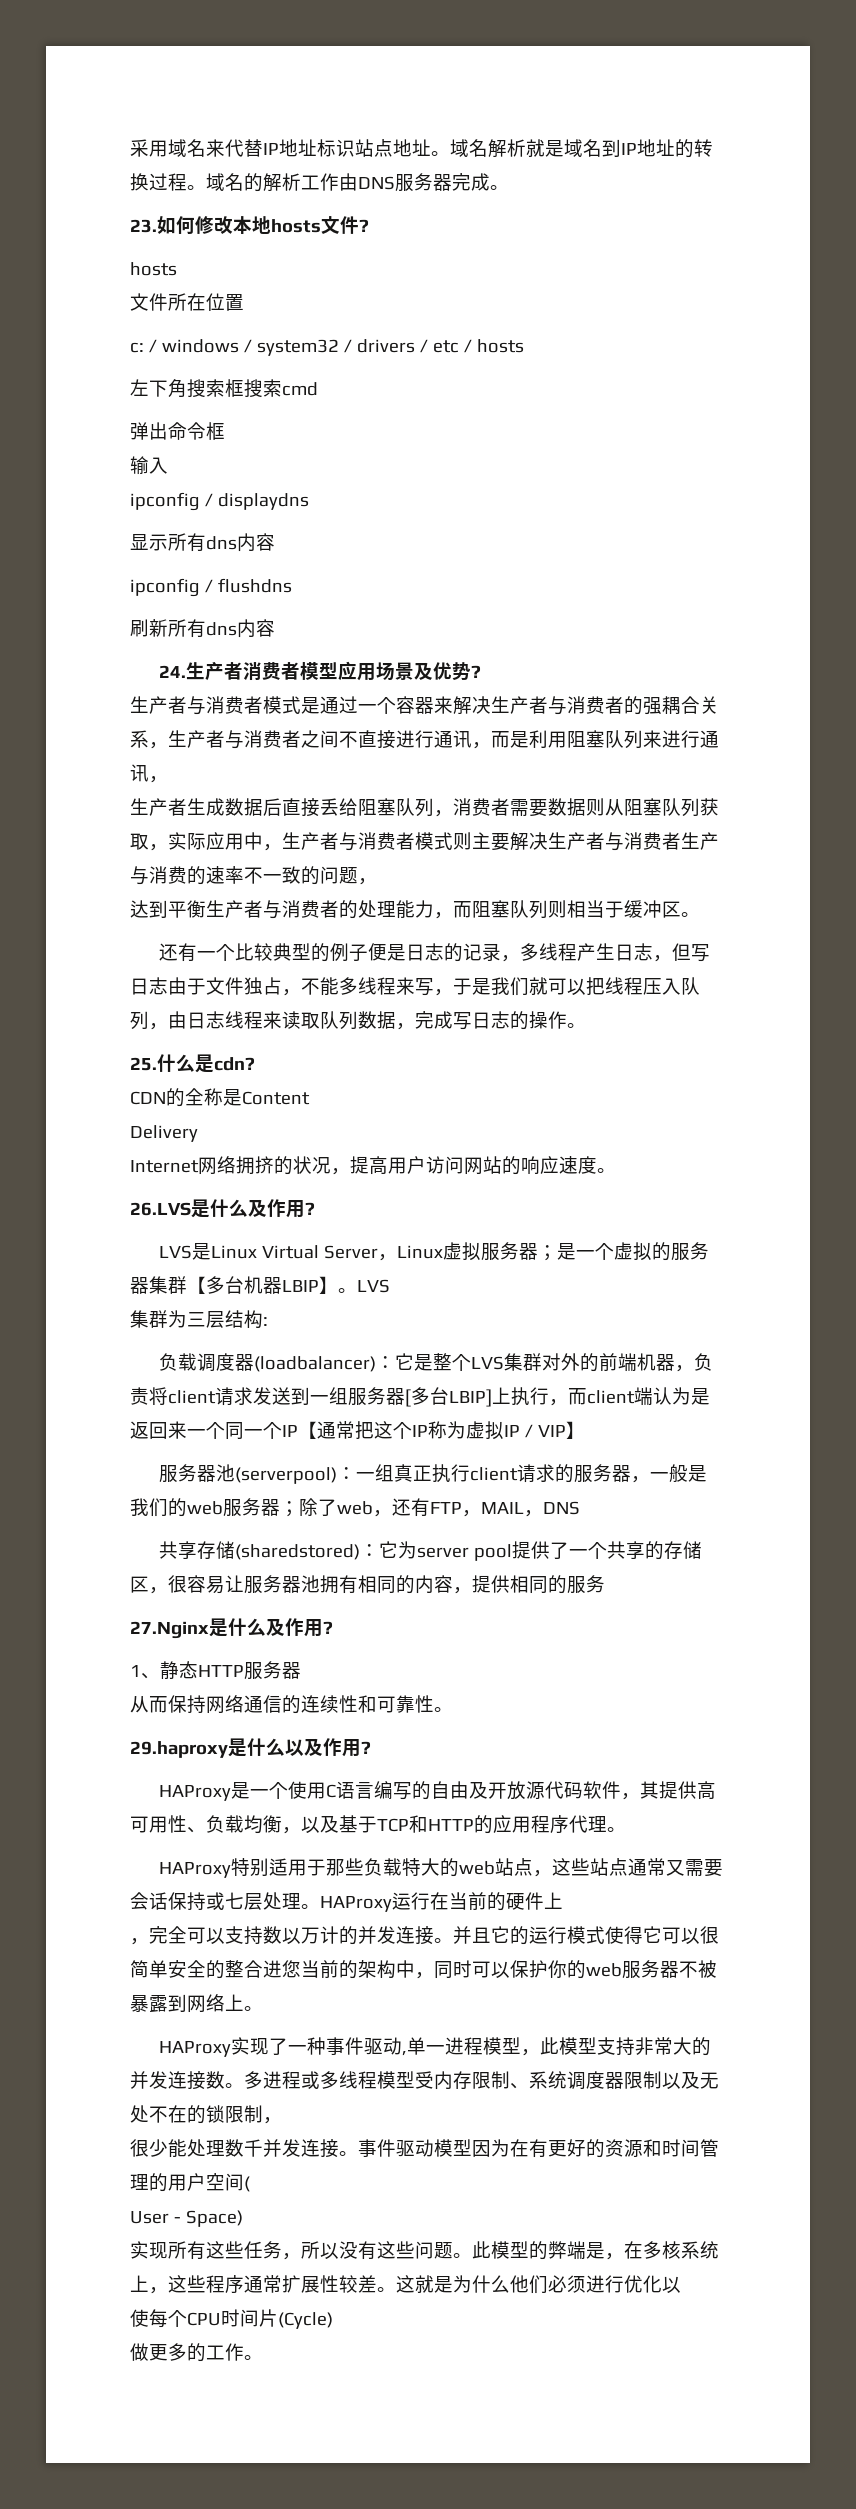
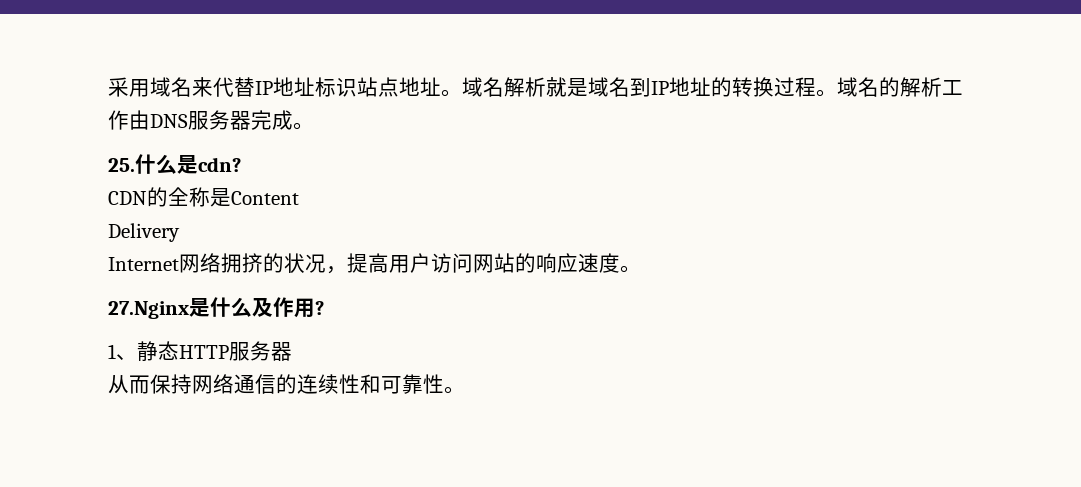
- 23.如何修改本地hosts文件?
- hosts
- 文件所在位置
- c: / windows / system32 / drivers / etc / hosts
- 左下角搜索框搜索cmd
- 弹出命令框
- 输入
- ipconfig / displaydns
- 显示所有dns内容
- ipconfig / flushdns
- 刷新所有dns内容
- 24.生产者消费者模型应用场景及优势?
- 生产者与消费者模式是通过一个容器来解决生产者与消费者的强耦合关系，生产者与消费者之间不直接进行通讯，而是利用阻塞队列来进行通讯，
- 生产者生成数据后直接丢给阻塞队列，消费者需要数据则从阻塞队列获取，实际应用中，生产者与消费者模式则主要解决生产者与消费者生产与消费的速率不一致的问题，
- 达到平衡生产者与消费者的处理能力，而阻塞队列则相当于缓冲区。
- 还有一个比较典型的例子便是日志的记录，多线程产生日志，但写日志由于文件独占，不能多线程来写，于是我们就可以把线程压入队列，由日志线程来读取队列数据，完成写日志的操作。
- 26.LVS是什么及作用?
- LVS是Linux Virtual Server，Linux虚拟服务器；是一个虚拟的服务器集群【多台机器LBIP】。LVS
- 集群为三层结构:
- 负载调度器(loadbalancer)：它是整个LVS集群对外的前端机器，负责将client请求发送到一组服务器[多台LBIP]上执行，而client端认为是返回来一个同一个IP【通常把这个IP称为虚拟IP / VIP】
- 服务器池(serverpool)：一组真正执行client请求的服务器，一般是我们的web服务器；除了web，还有FTP，MAIL，DNS
- 共享存储(sharedstored)：它为server pool提供了一个共享的存储区，很容易让服务器池拥有相同的内容，提供相同的服务
- 29.haproxy是什么以及作用?
- HAProxy是一个使用C语言编写的自由及开放源代码软件，其提供高可用性、负载均衡，以及基于TCP和HTTP的应用程序代理。
- HAProxy特别适用于那些负载特大的web站点，这些站点通常又需要会话保持或七层处理。HAProxy运行在当前的硬件上
- ，完全可以支持数以万计的并发连接。并且它的运行模式使得它可以很简单安全的整合进您当前的架构中，同时可以保护你的web服务器不被暴露到网络上。
- HAProxy实现了一种事件驱动,单一进程模型，此模型支持非常大的并发连接数。多进程或多线程模型受内存限制、系统调度器限制以及无处不在的锁限制，
- 很少能处理数千并发连接。事件驱动模型因为在有更好的资源和时间管理的用户空间(
- User - Space)
- 实现所有这些任务，所以没有这些问题。此模型的弊端是，在多核系统上，这些程序通常扩展性较差。这就是为什么他们必须进行优化以
- 使每个CPU时间片(Cycle)
- 做更多的工作。

